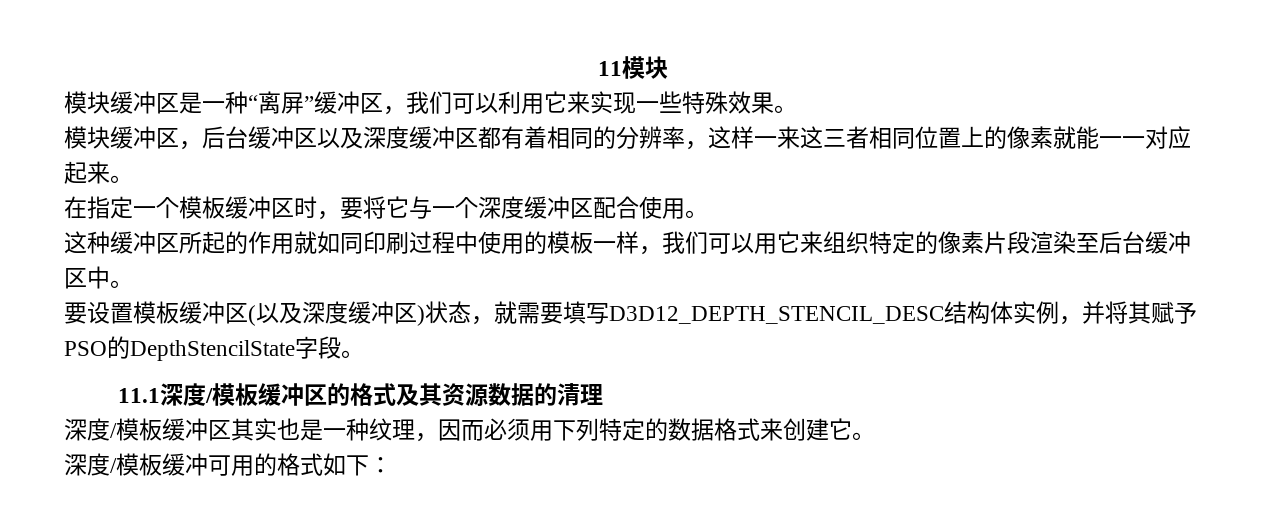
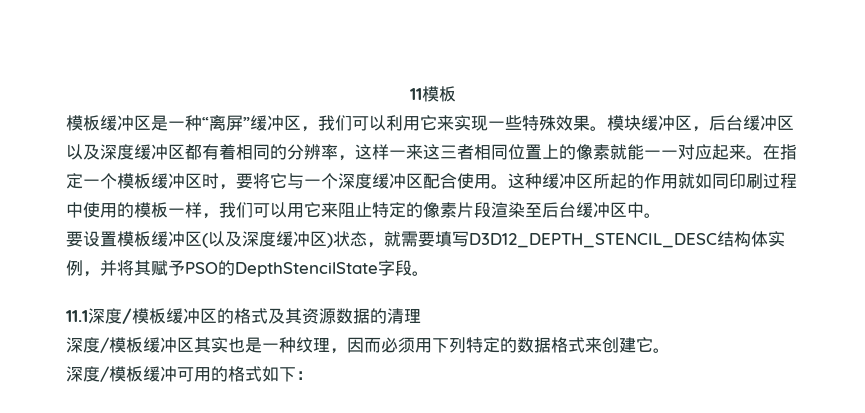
- 11模块
- 模块缓冲区是一种“离屏”缓冲区，我们可以利用它来实现一些特殊效果。
- 模块缓冲区，后台缓冲区以及深度缓冲区都有着相同的分辨率，这样一来这三者相同位置上的像素就能一一对应起来。
- 在指定一个模板缓冲区时，要将它与一个深度缓冲区配合使用。
- 这种缓冲区所起的作用就如同印刷过程中使用的模板一样，我们可以用它来组织特定的像素片段渲染至后台缓冲区中。
+ 11模板
+ 模板缓冲区是一种“离屏”缓冲区，我们可以利用它来实现一些特殊效果。模块缓冲区，后台缓冲区以及深度缓冲区都有着相同的分辨率，这样一来这三者相同位置上的像素就能一一对应起来。在指定一个模板缓冲区时，要将它与一个深度缓冲区配合使用。这种缓冲区所起的作用就如同印刷过程中使用的模板一样，我们可以用它来阻止特定的像素片段渲染至后台缓冲区中。

